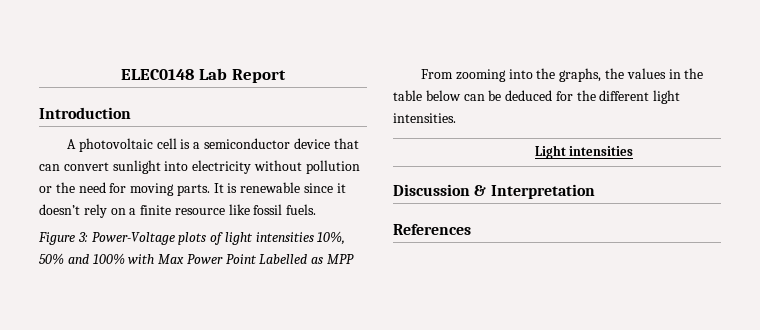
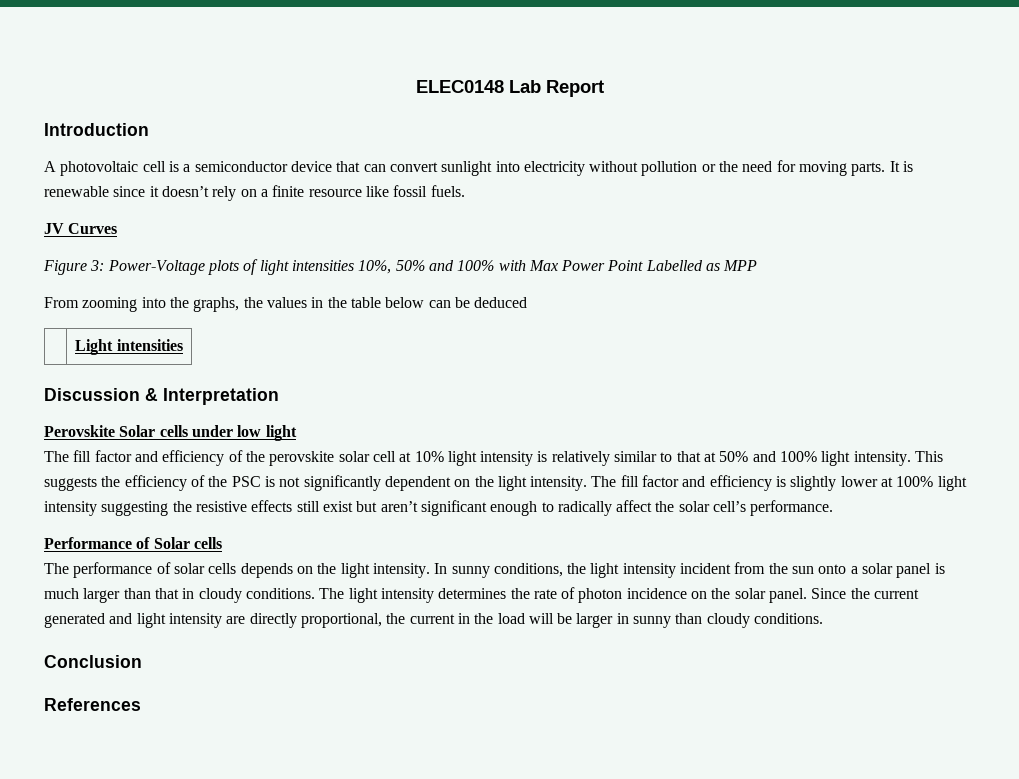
+ JV Curves
- From zooming into the graphs, the values in the table below can be deduced for the different light intensities.
+ From zooming into the graphs, the values in the table below can be deduced
+ Perovskite Solar cells under low light
+ The fill factor and efficiency of the perovskite solar cell at 10% light intensity is relatively similar to that at 50% and 100% light intensity. This suggests the efficiency of the PSC is not significantly dependent on the light intensity. The fill factor and efficiency is slightly lower at 100% light intensity suggesting the resistive effects still exist but aren’t significant enough to radically affect the solar cell’s performance.
+ Performance of Solar cells
+ The performance of solar cells depends on the light intensity. In sunny conditions, the light intensity incident from the sun onto a solar panel is much larger than that in cloudy conditions. The light intensity determines the rate of photon incidence on the solar panel. Since the current generated and light intensity are directly proportional, the current in the load will be larger in sunny than cloudy conditions.
+ Conclusion

